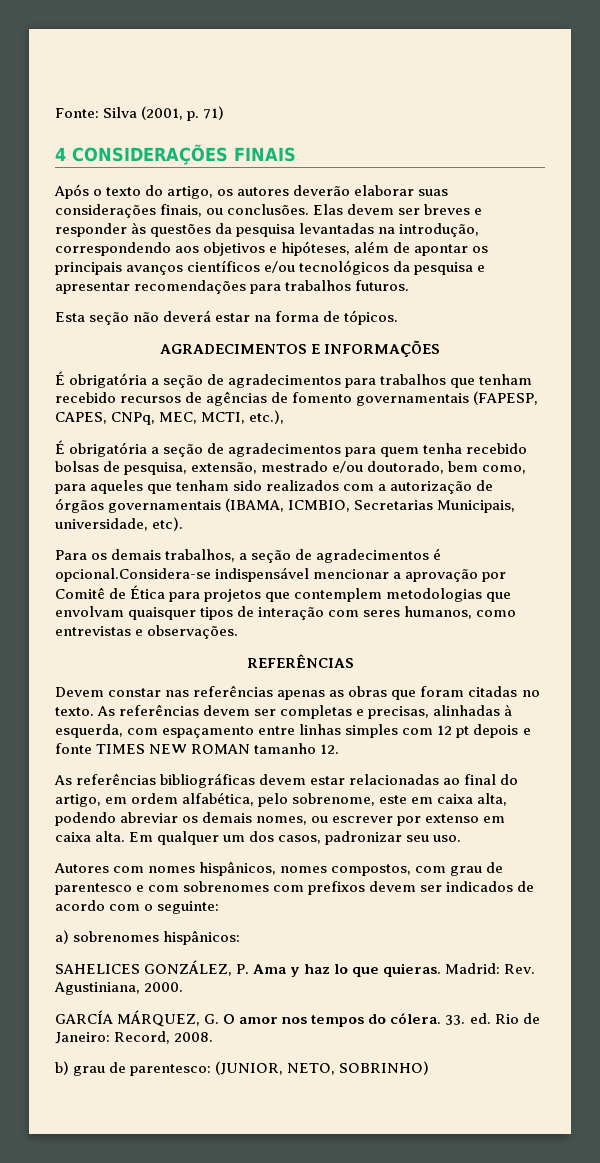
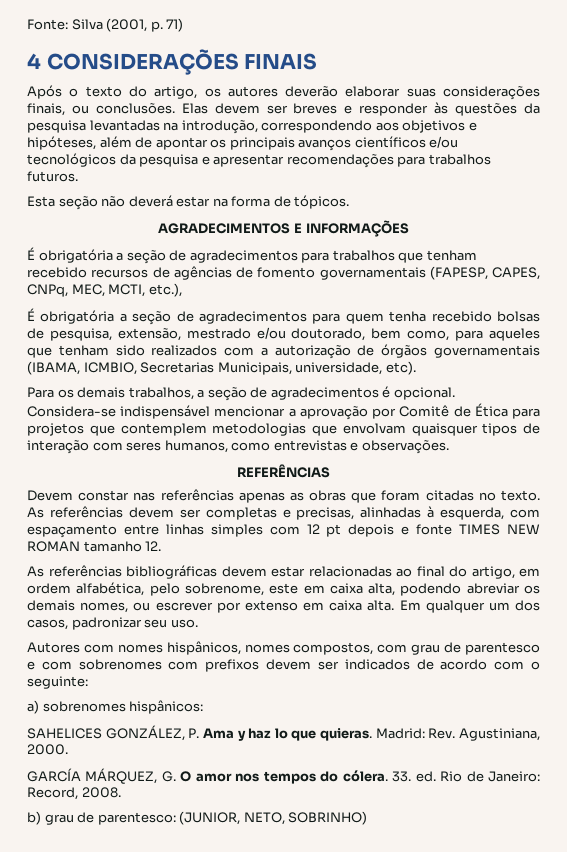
- Para os demais trabalhos, a seção de agradecimentos é opcional.Considera-se indispensável mencionar a aprovação por Comitê de Ética para projetos que contemplem metodologias que envolvam quaisquer tipos de interação com seres humanos, como entrevistas e observações.
+ Para os demais trabalhos, a seção de agradecimentos é opcional. Considera-se indispensável mencionar a aprovação por Comitê de Ética para projetos que contemplem metodologias que envolvam quaisquer tipos de interação com seres humanos, como entrevistas e observações.

